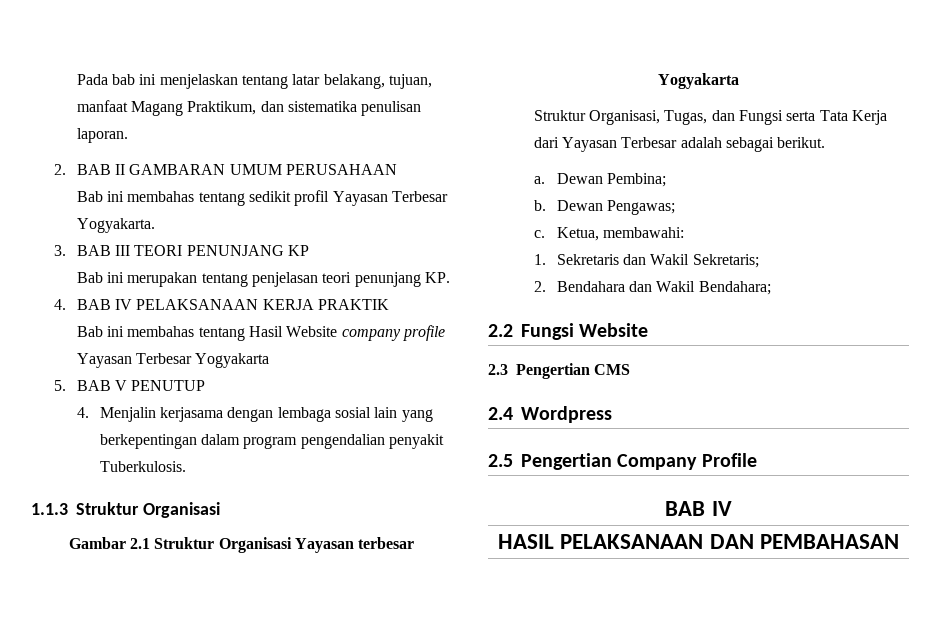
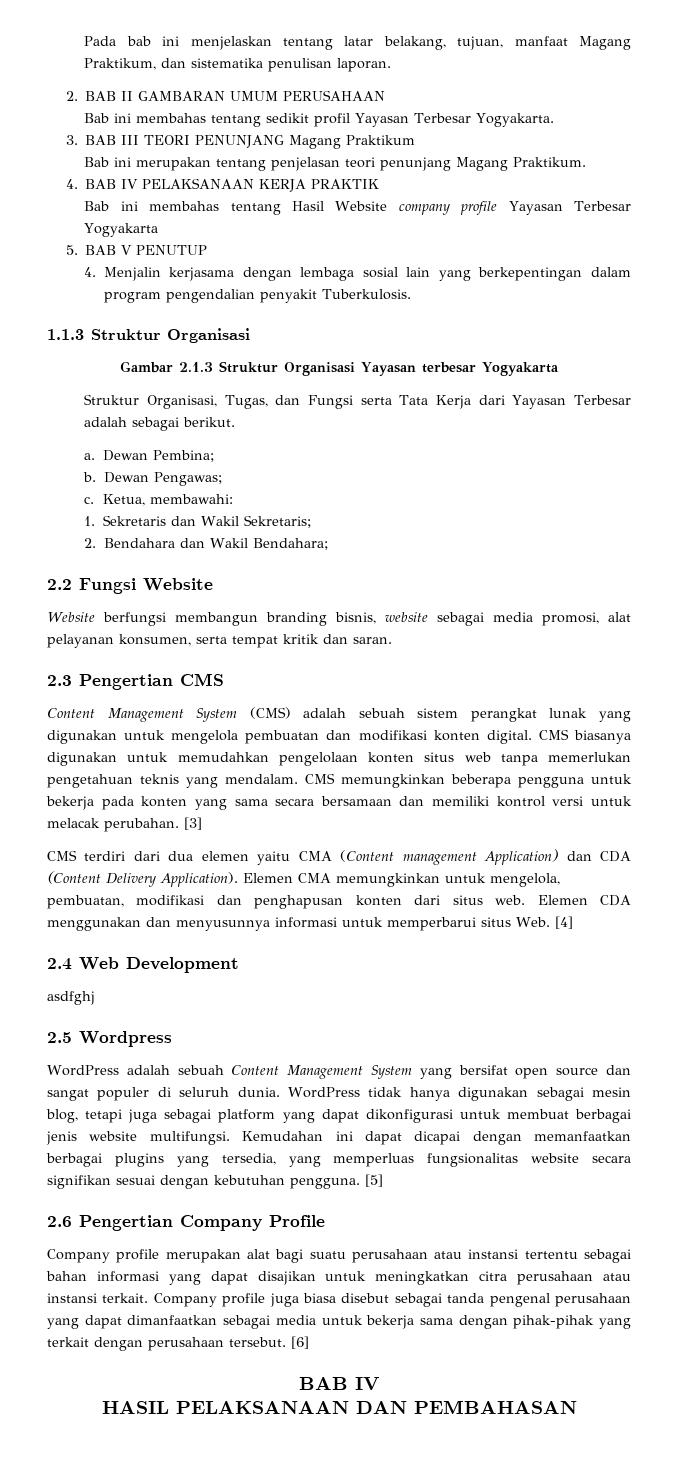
- 3. BAB III TEORI PENUNJANG KP
+ 3. BAB III TEORI PENUNJANG Magang Praktikum
- Bab ini merupakan tentang penjelasan teori penunjang KP.
+ Bab ini merupakan tentang penjelasan teori penunjang Magang Praktikum.
- Gambar 2.1 Struktur Organisasi Yayasan terbesar Yogyakarta
+ Gambar 2.1.3 Struktur Organisasi Yayasan terbesar Yogyakarta
+ Website berfungsi membangun branding bisnis, website sebagai media promosi, alat pelayanan konsumen, serta tempat kritik dan saran.
  2.3 Pengertian CMS
- 2.4 Wordpress
- 2.5 Pengertian Company Profile
+ Content Management System (CMS) adalah sebuah sistem perangkat lunak yang digunakan untuk mengelola pembuatan dan modifikasi konten digital. CMS biasanya digunakan untuk memudahkan pengelolaan konten situs web tanpa memerlukan pengetahuan teknis yang mendalam. CMS memungkinkan beberapa pengguna untuk bekerja pada konten yang sama secara bersamaan dan memiliki kontrol versi untuk melacak perubahan. [3]
+ CMS terdiri dari dua elemen yaitu CMA (Content management Application) dan CDA (Content Delivery Application). Elemen CMA memungkinkan untuk mengelola, pembuatan, modifikasi dan penghapusan konten dari situs web. Elemen CDA menggunakan dan menyusunnya informasi untuk memperbarui situs Web. [4]
+ 2.4 Web Development
+ asdfghj
+ 2.5 Wordpress
+ WordPress adalah sebuah Content Management System yang bersifat open source dan sangat populer di seluruh dunia. WordPress tidak hanya digunakan sebagai mesin blog, tetapi juga sebagai platform yang dapat dikonfigurasi untuk membuat berbagai jenis website multifungsi. Kemudahan ini dapat dicapai dengan memanfaatkan berbagai plugins yang tersedia, yang memperluas fungsionalitas website secara signifikan sesuai dengan kebutuhan pengguna. [5]
+ 2.6 Pengertian Company Profile
+ Company profile merupakan alat bagi suatu perusahaan atau instansi tertentu sebagai bahan informasi yang dapat disajikan untuk meningkatkan citra perusahaan atau instansi terkait. Company profile juga biasa disebut sebagai tanda pengenal perusahaan yang dapat dimanfaatkan sebagai media untuk bekerja sama dengan pihak-pihak yang terkait dengan perusahaan tersebut. [6]

